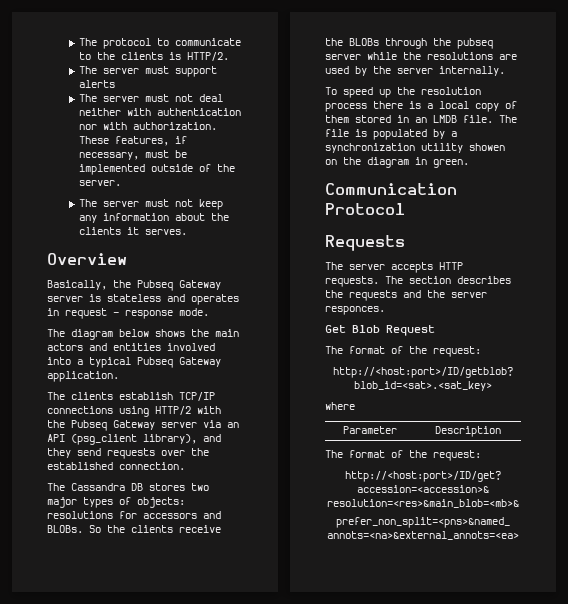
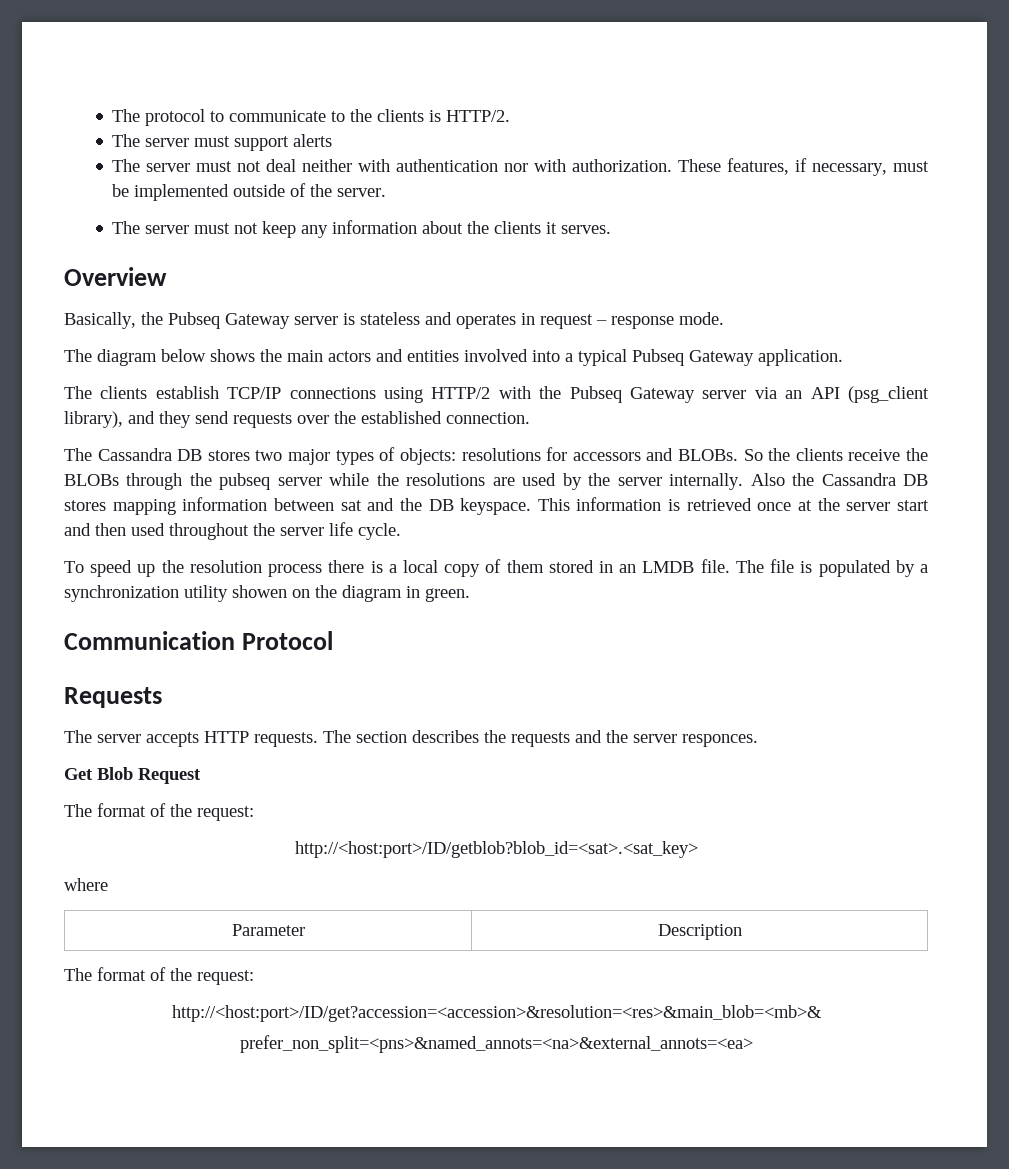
+ Also the Cassandra DB stores mapping information between sat and the DB keyspace. This information is retrieved once at the server start and then used throughout the server life cycle.

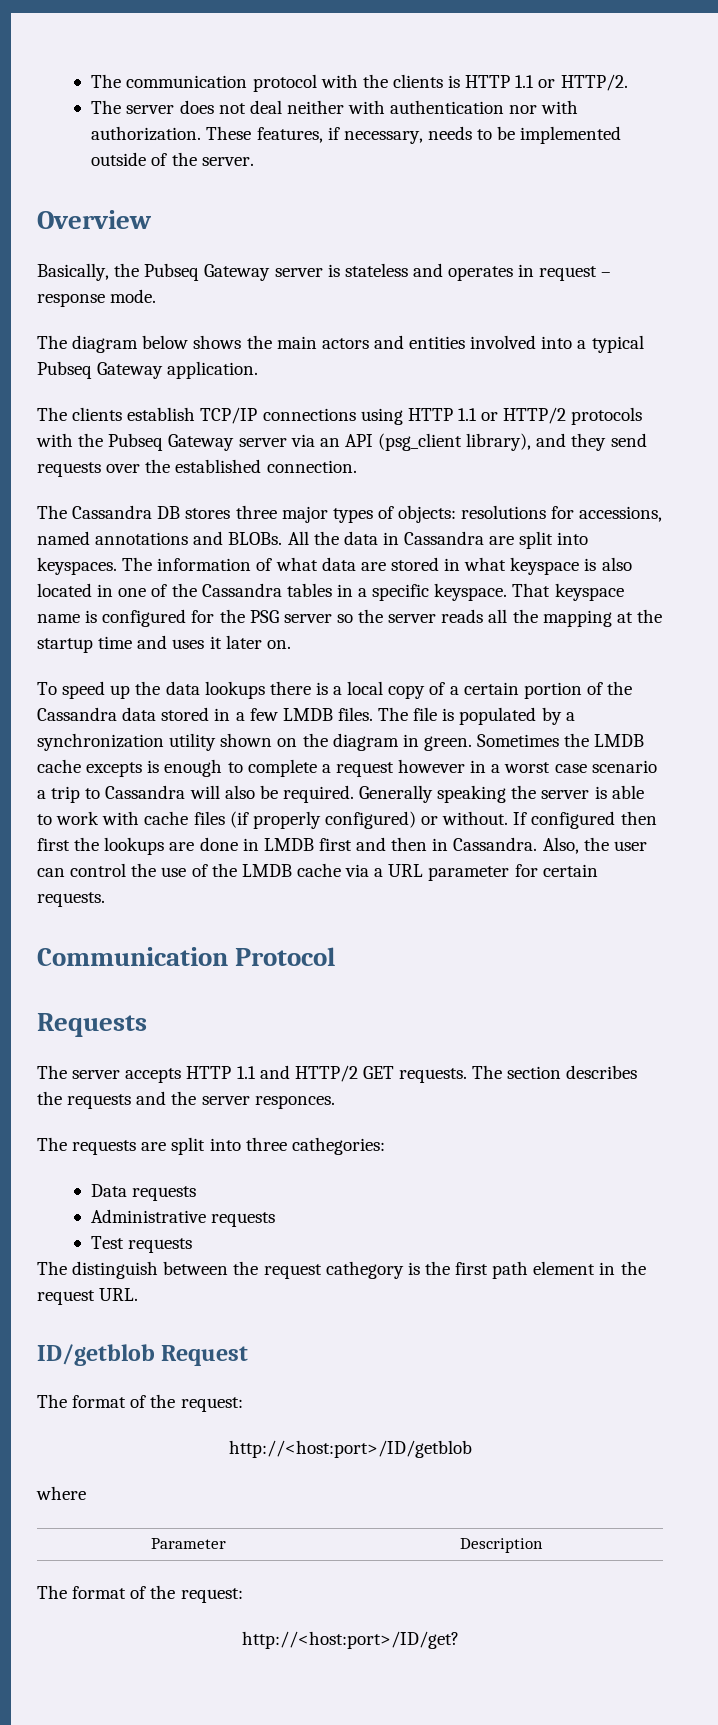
- The protocol to communicate to the clients is HTTP/2.
- The server must support alerts
- The server must not deal neither with authentication nor with authorization.
+ The communication protocol with the clients is HTTP 1.1 or HTTP/2.
+ The server does not deal neither with authentication nor with authorization.
- These features, if necessary, must be implemented outside of the server.
+ These features, if necessary, needs to be implemented outside of the server.
- The server must not keep any information about the clients it serves.
- The clients establish TCP/IP connections using HTTP/2 with the Pubseq Gateway server via an API (psg_client library), and they send requests over the established connection.
+ The clients establish TCP/IP connections using HTTP 1.1 or HTTP/2 protocols with the Pubseq Gateway server via an API (psg_client library), and they send requests over the established connection.
- The Cassandra DB stores two major types of objects: resolutions for accessors and BLOBs. So the clients receive the BLOBs through the pubseq server while the resolutions are used by the server internally. Also the Cassandra DB stores mapping information between sat and the DB keyspace. This information is retrieved once at the server start and then used throughout the server life cycle.
+ The Cassandra DB stores three major types of objects: resolutions for accessions, named annotations and BLOBs. All the data in Cassandra are split into keyspaces. The information of what data are stored in what keyspace is also located in one of the Cassandra tables in a specific keyspace. That keyspace name is configured for the PSG server so the server reads all the mapping at the startup time and uses it later on.
- To speed up the resolution process there is a local copy of them stored in an LMDB file.
+ To speed up the data lookups there is a local copy of a certain portion of the Cassandra data stored in a few LMDB files.
- The file is populated by a synchronization utility showen on the diagram in green.
+ The file is populated by a synchronization utility shown on the diagram in green. Sometimes the LMDB cache excepts is enough to complete a request however in a worst case scenario a trip to Cassandra will also be required. Generally speaking the server is able to work with cache files (if properly configured) or without. If configured then first the lookups are done in LMDB first and then in Cassandra. Also, the user can control the use of the LMDB cache via a URL parameter for certain requests.
- The server accepts HTTP requests.
+ The server accepts HTTP 1.1 and HTTP/2 GET requests.
- Get Blob Request
+ The requests are split into three cathegories:
+ Data requests
+ Administrative requests
+ Test requests
+ The distinguish between the request cathegory is the first path element in the request URL.
+ ID/getblob Request
- http://<host:port>/ID/getblob?blob_id=<sat>.<sat_key>
+ http://<host:port>/ID/getblob
- http://<host:port>/ID/get?accession=<accession>&resolution=<res>&main_blob=<mb>&
- prefer_non_split=<pns>&named_annots=<na>&external_annots=<ea>
+ http://<host:port>/ID/get?

